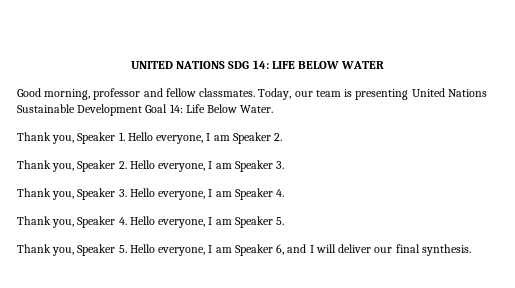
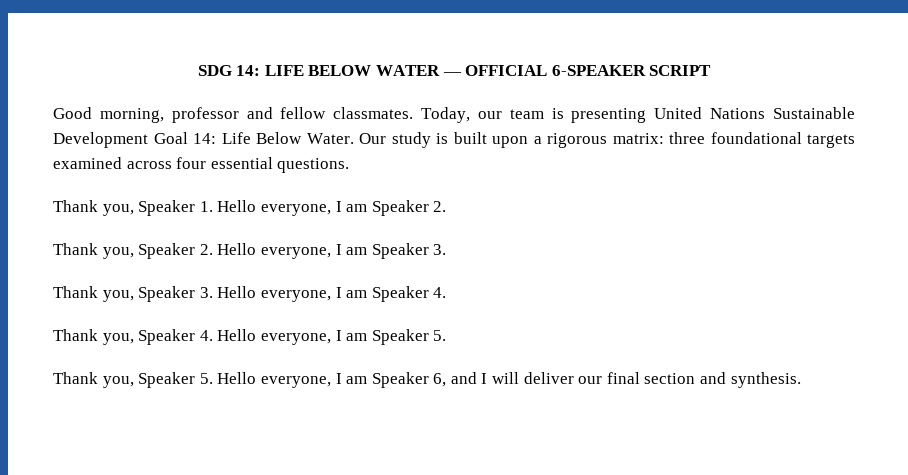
- UNITED NATIONS SDG 14: LIFE BELOW WATER
+ SDG 14: LIFE BELOW WATER — OFFICIAL 6-SPEAKER SCRIPT
+ Our study is built upon a rigorous matrix: three foundational targets examined across four essential questions.
- Thank you, Speaker 5. Hello everyone, I am Speaker 6, and I will deliver our final synthesis.
+ Thank you, Speaker 5. Hello everyone, I am Speaker 6, and I will deliver our final section and synthesis.

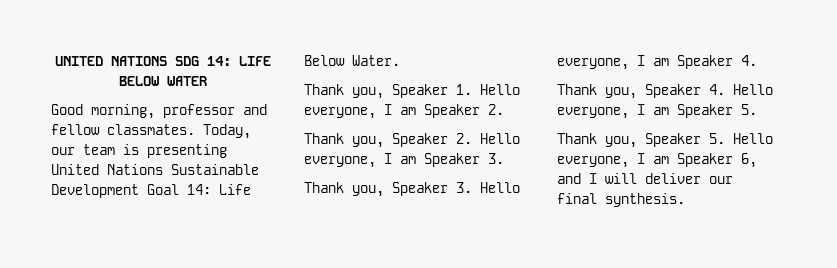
- SDG 14: LIFE BELOW WATER — OFFICIAL 6-SPEAKER SCRIPT
+ UNITED NATIONS SDG 14: LIFE BELOW WATER
- Our study is built upon a rigorous matrix: three foundational targets examined across four essential questions.
- Thank you, Speaker 5. Hello everyone, I am Speaker 6, and I will deliver our final section and synthesis.
+ Thank you, Speaker 5. Hello everyone, I am Speaker 6, and I will deliver our final synthesis.

